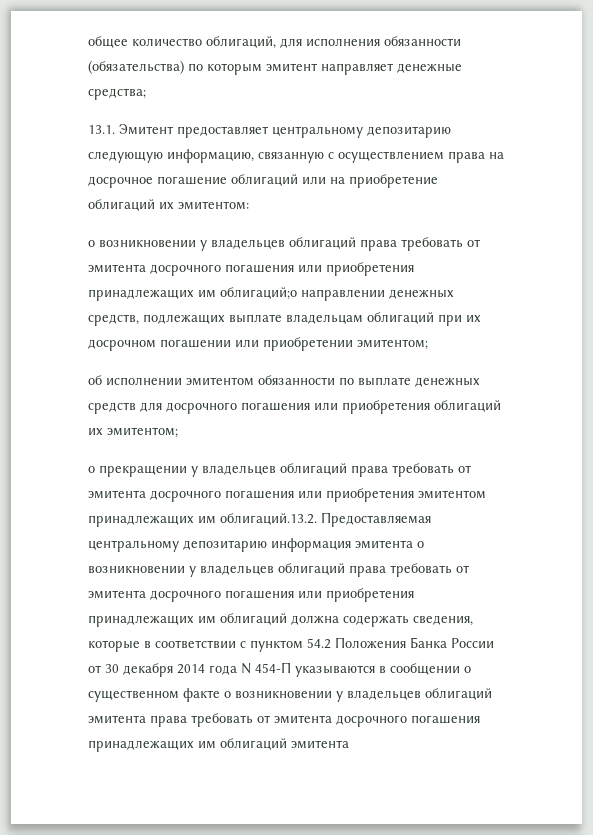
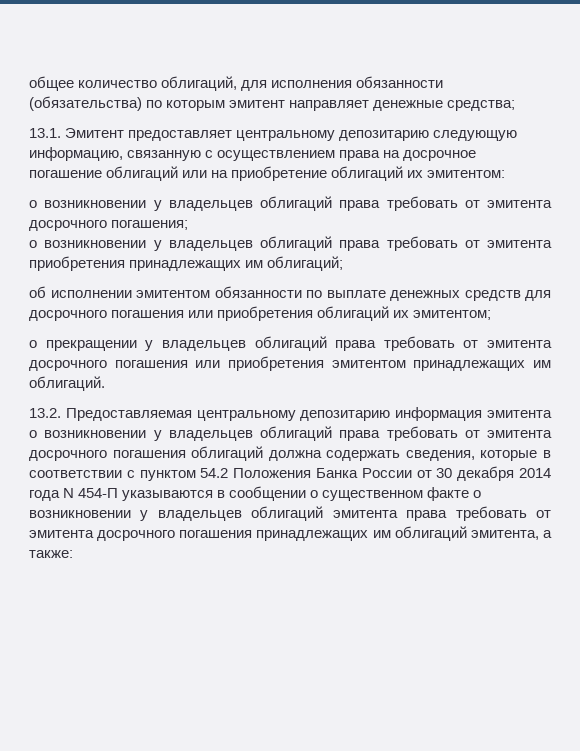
- о возникновении у владельцев облигаций права требовать от эмитента досрочного погашения или приобретения принадлежащих им облигаций;о направлении денежных средств, подлежащих выплате владельцам облигаций при их досрочном погашении или приобретении эмитентом;
+ о возникновении у владельцев облигаций права требовать от эмитента досрочного погашения;
+ о возникновении у владельцев облигаций права требовать от эмитента приобретения принадлежащих им облигаций;
- о прекращении у владельцев облигаций права требовать от эмитента досрочного погашения или приобретения эмитентом принадлежащих им облигаций.13.2. Предоставляемая центральному депозитарию информация эмитента о возникновении у владельцев облигаций права требовать от эмитента досрочного погашения или приобретения принадлежащих им облигаций должна содержать сведения, которые в соответствии с пунктом 54.2 Положения Банка России от 30 декабря 2014 года N 454-П указываются в сообщении о существенном факте о возникновении у владельцев облигаций эмитента права требовать от эмитента досрочного погашения принадлежащих им облигаций эмитента
+ о прекращении у владельцев облигаций права требовать от эмитента досрочного погашения или приобретения эмитентом принадлежащих им облигаций.
+ 13.2. Предоставляемая центральному депозитарию информация эмитента о возникновении у владельцев облигаций права требовать от эмитента досрочного погашения облигаций должна содержать сведения, которые в соответствии с пунктом 54.2 Положения Банка России от 30 декабря 2014 года N 454-П указываются в сообщении о существенном факте о возникновении у владельцев облигаций эмитента права требовать от эмитента досрочного погашения принадлежащих им облигаций эмитента, а также:

